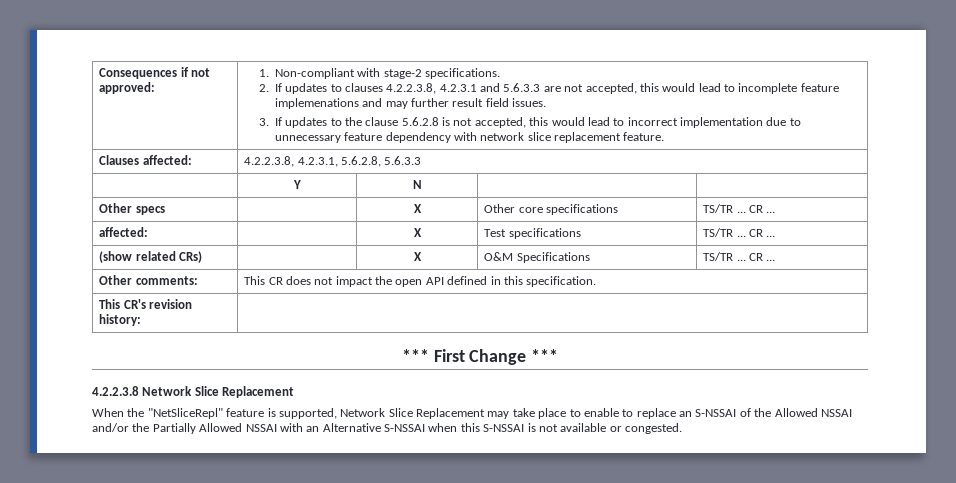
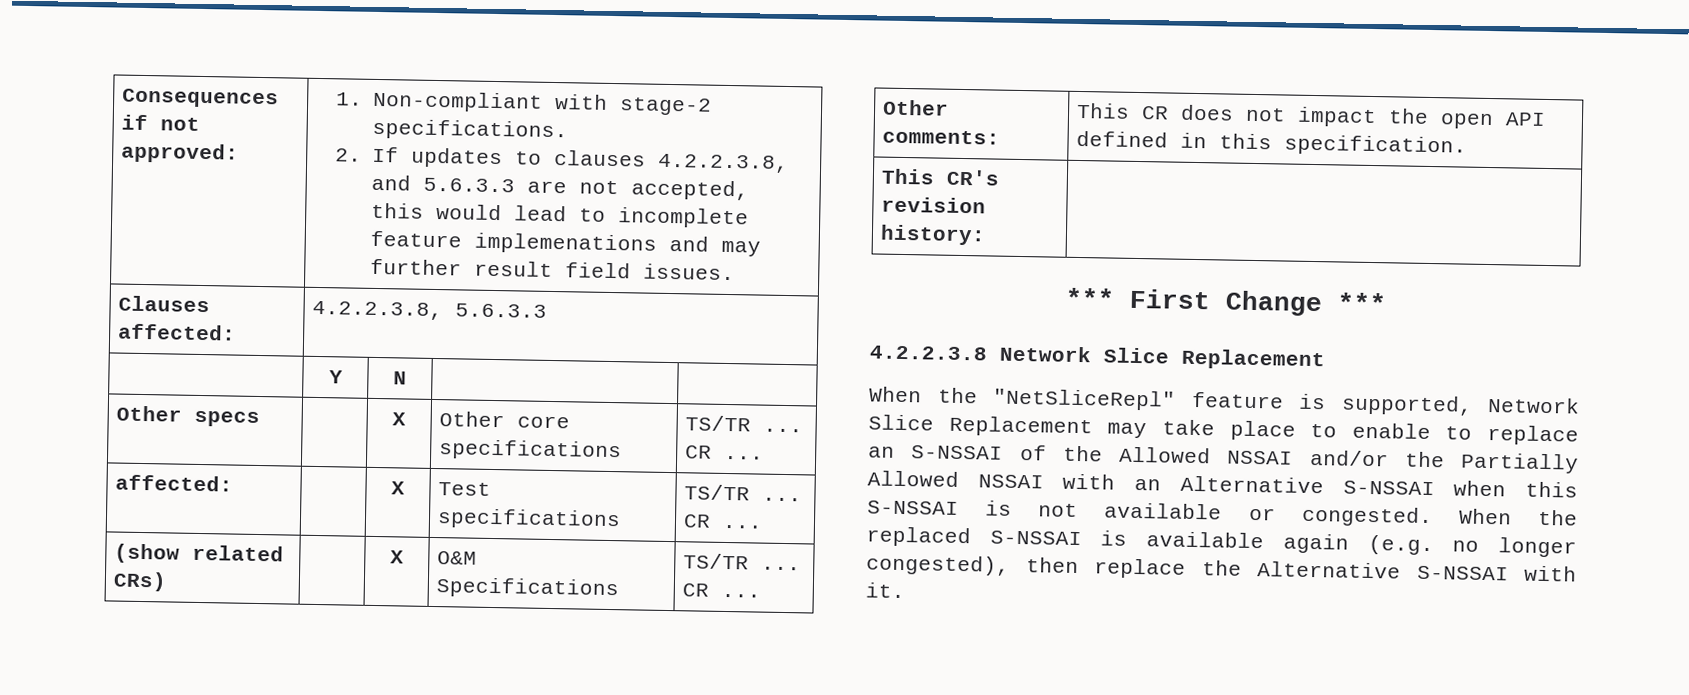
- 2. If updates to clauses 4.2.2.3.8, 4.2.3.1 and 5.6.3.3 are not accepted, this would lead to incomplete feature implemenations and may further result field issues.
+ 2. If updates to clauses 4.2.2.3.8, and 5.6.3.3 are not accepted, this would lead to incomplete feature implemenations and may further result field issues.
- 3. If updates to the clause 5.6.2.8 is not accepted, this would lead to incorrect implementation due to unnecessary feature dependency with network slice replacement feature.
- Clauses affected: | 4.2.2.3.8, 4.2.3.1, 5.6.2.8, 5.6.3.3
+ Clauses affected: | 4.2.2.3.8, 5.6.3.3
+ When the replaced S-NSSAI is available again (e.g. no longer congested), then replace the Alternative S-NSSAI with it.

